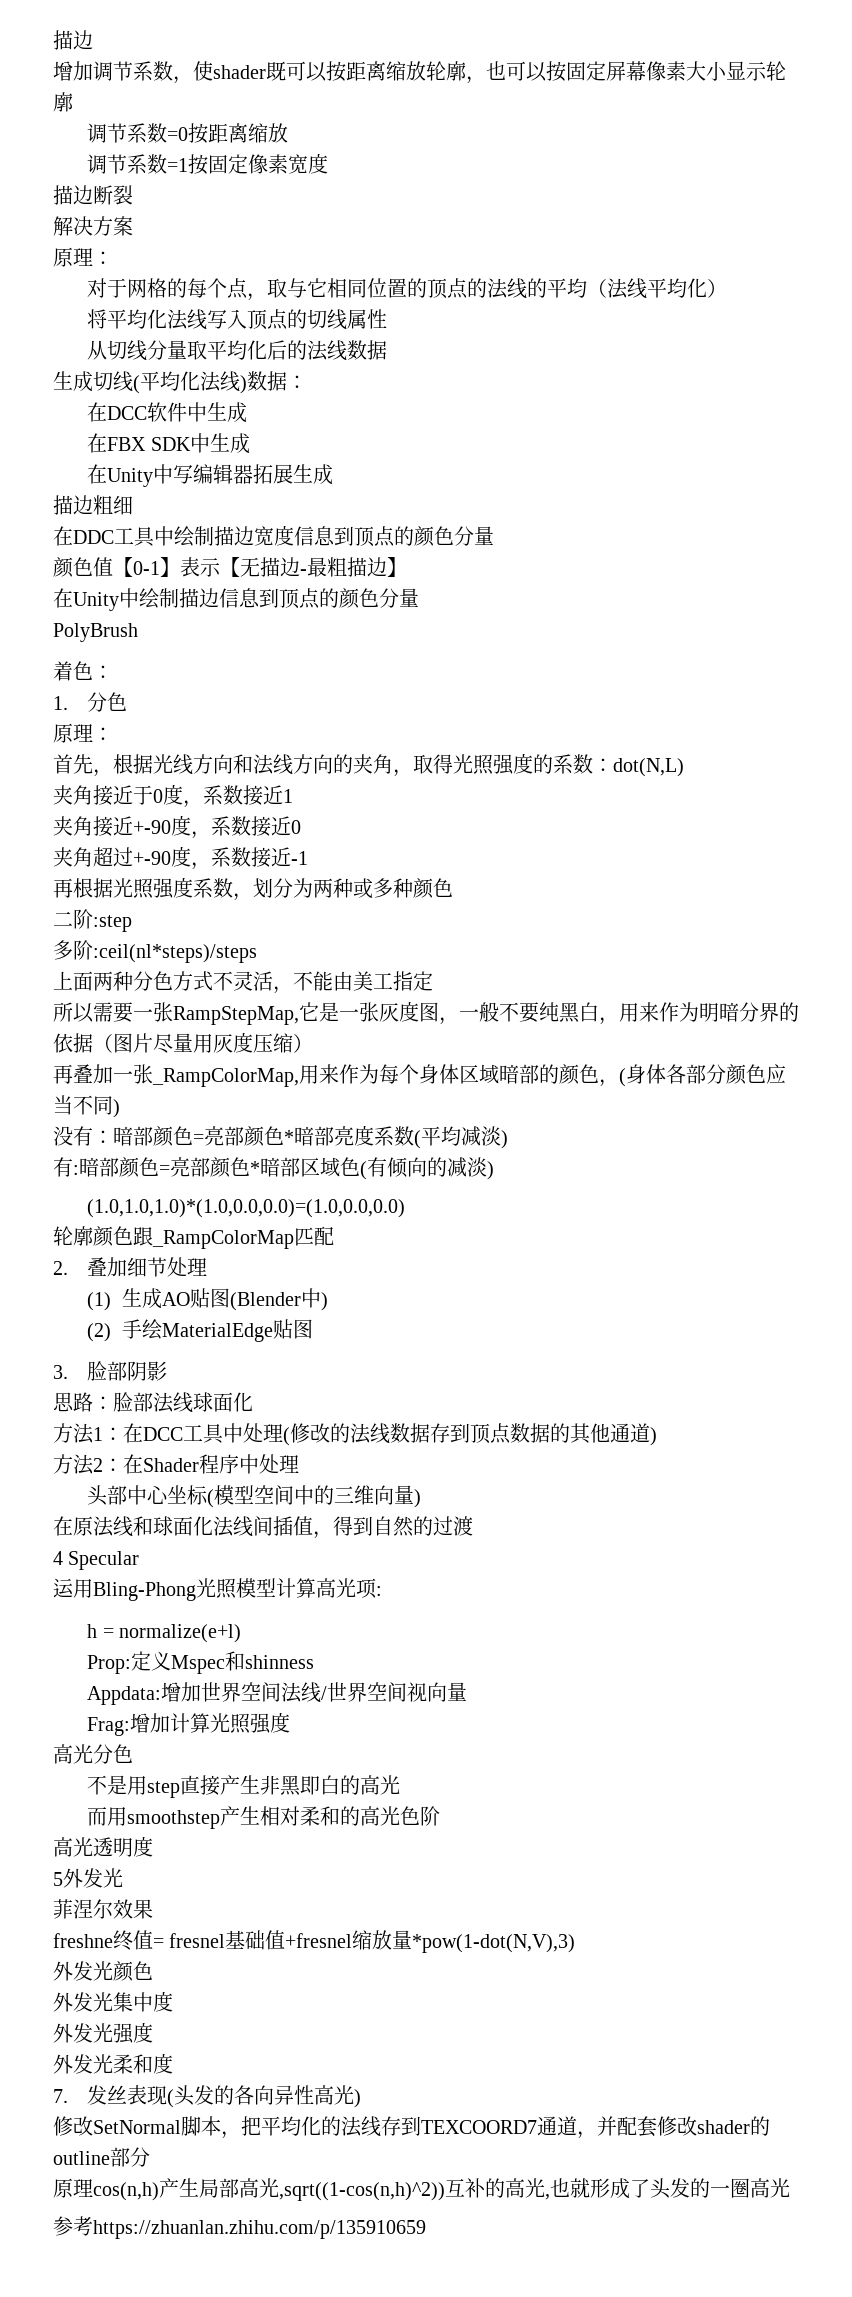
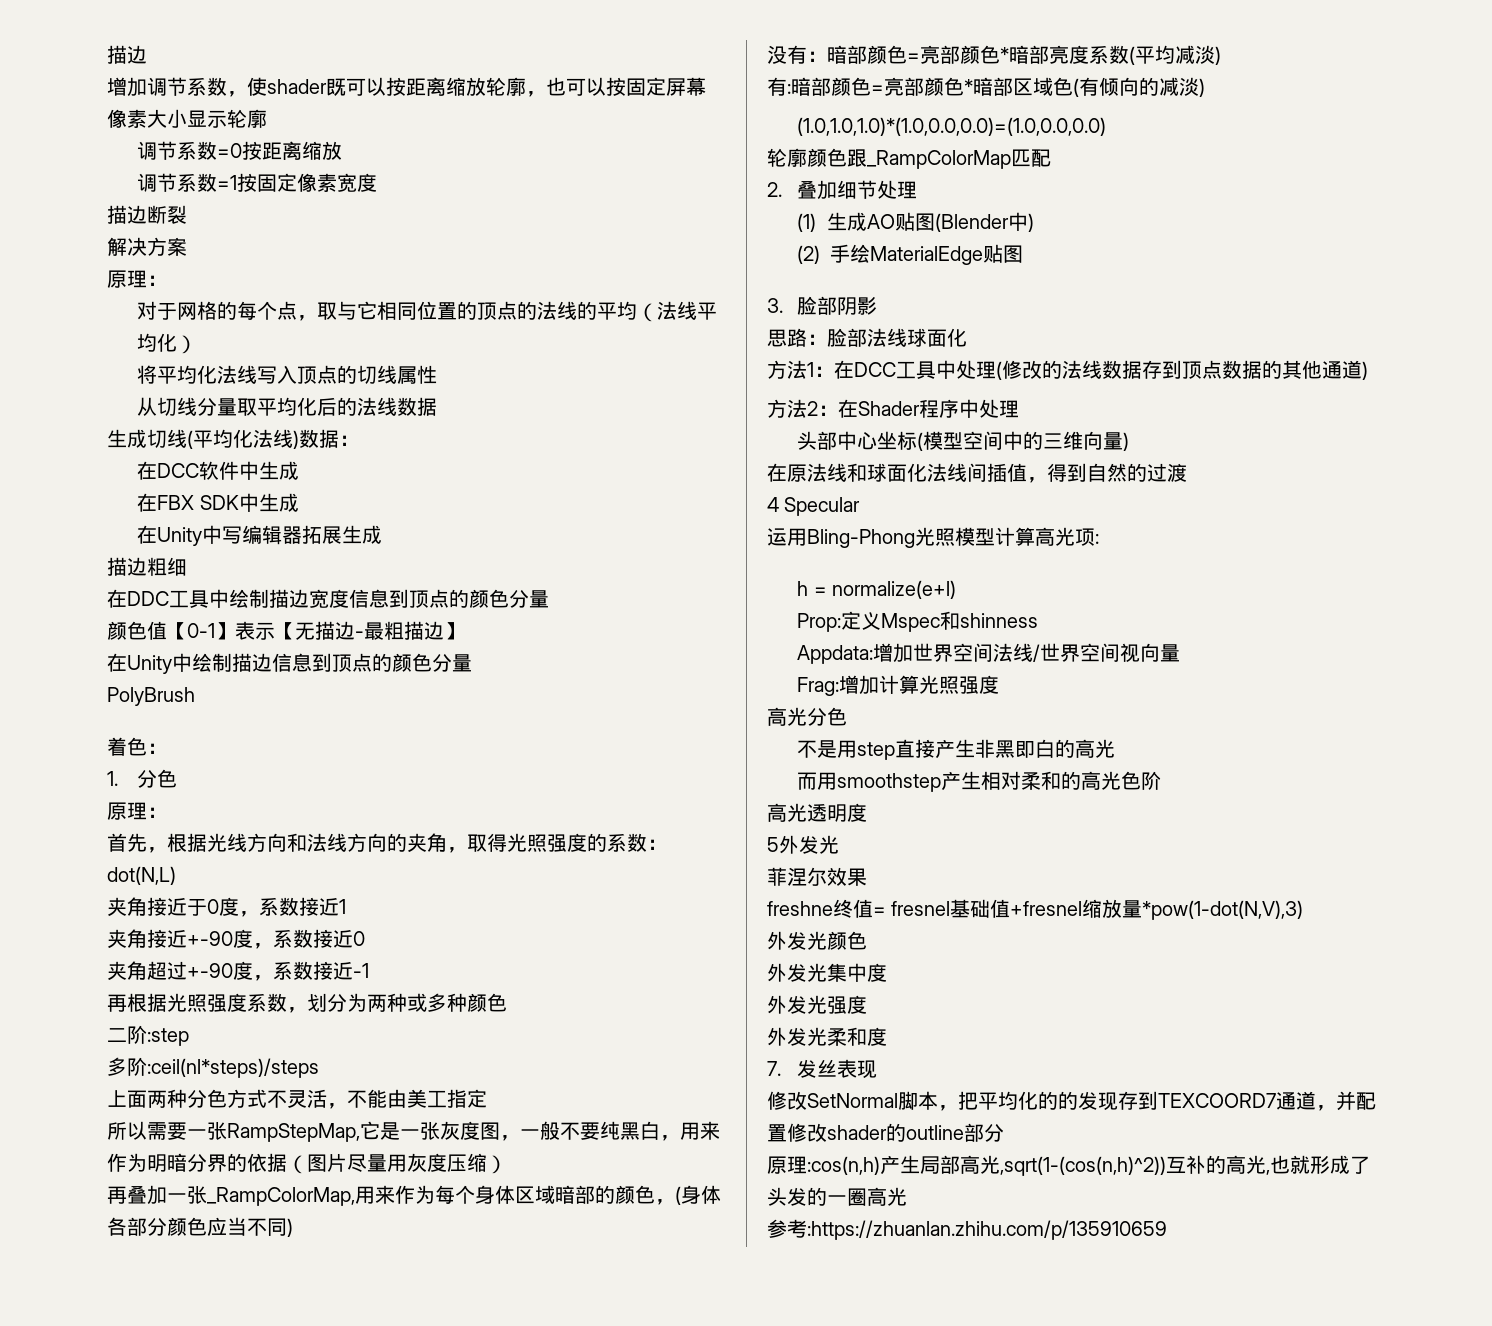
- 7.发丝表现(头发的各向异性高光)
+ 7.发丝表现
- 修改SetNormal脚本，把平均化的法线存到TEXCOORD7通道，并配套修改shader的outline部分
+ 修改SetNormal脚本，把平均化的的发现存到TEXCOORD7通道，并配置修改shader的outline部分
- 原理cos(n,h)产生局部高光,sqrt((1-cos(n,h)^2))互补的高光,也就形成了头发的一圈高光
+ 原理:cos(n,h)产生局部高光,sqrt(1-(cos(n,h)^2))互补的高光,也就形成了头发的一圈高光
- 参考https://zhuanlan.zhihu.com/p/135910659
+ 参考:https://zhuanlan.zhihu.com/p/135910659

